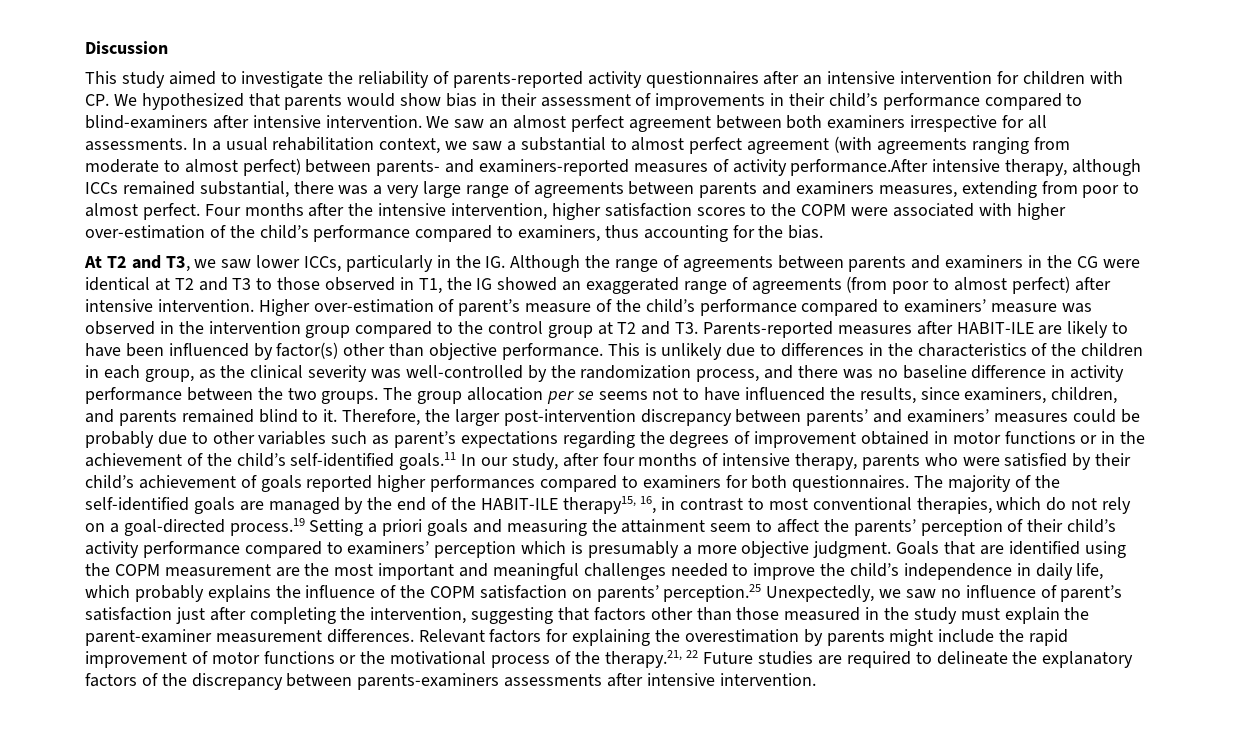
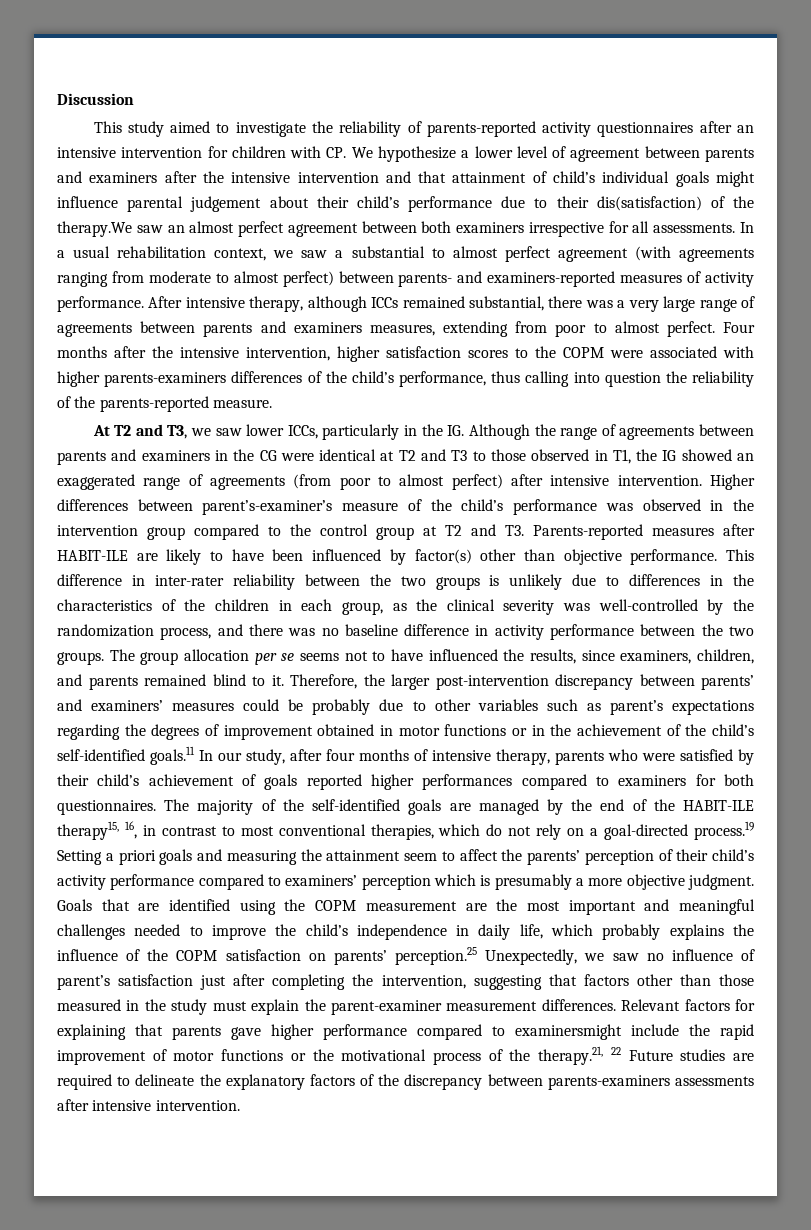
- This study aimed to investigate the reliability of parents-reported activity questionnaires after an intensive intervention for children with CP. We hypothesized that parents would show bias in their assessment of improvements in their child’s performance compared to blind-examiners after intensive intervention. We saw an almost perfect agreement between both examiners irrespective for all assessments.
+ This study aimed to investigate the reliability of parents-reported activity questionnaires after an intensive intervention for children with CP. We hypothesize a lower level of agreement between parents and examiners after the intensive intervention and that attainment of child’s individual goals might influence parental judgement about their child’s performance due to their dis(satisfaction) of the therapy.We saw an almost perfect agreement between both examiners irrespective for all assessments.
- In a usual rehabilitation context, we saw a substantial to almost perfect agreement (with agreements ranging from moderate to almost perfect) between parents- and examiners-reported measures of activity performance.After intensive therapy, although ICCs remained substantial, there was a very large range of agreements between parents and examiners measures, extending from poor to almost perfect.
+ In a usual rehabilitation context, we saw a substantial to almost perfect agreement (with agreements ranging from moderate to almost perfect) between parents- and examiners-reported measures of activity performance. After intensive therapy, although ICCs remained substantial, there was a very large range of agreements between parents and examiners measures, extending from poor to almost perfect.
- Four months after the intensive intervention, higher satisfaction scores to the COPM were associated with higher over-estimation of the child’s performance compared to examiners, thus accounting for the bias.
+ Four months after the intensive intervention, higher satisfaction scores to the COPM were associated with higher parents-examiners differences of the child’s performance, thus calling into question the reliability of the parents-reported measure.
- Higher over-estimation of parent’s measure of the child’s performance compared to examiners’ measure was observed in the intervention group compared to the control group at T2 and T3. Parents-reported measures after HABIT-ILE are likely to have been influenced by factor(s) other than objective performance.
+ Higher differences between parent’s-examiner’s measure of the child’s performance was observed in the intervention group compared to the control group at T2 and T3. Parents-reported measures after HABIT-ILE are likely to have been influenced by factor(s) other than objective performance.
- This is unlikely due to differences in the characteristics of the children in each group, as the clinical severity was well-controlled by the randomization process, and there was no baseline difference in activity performance between the two groups.
+ This difference in inter-rater reliability between the two groups is unlikely due to differences in the characteristics of the children in each group, as the clinical severity was well-controlled by the randomization process, and there was no baseline difference in activity performance between the two groups.
- Relevant factors for explaining the overestimation by parents might include the rapid improvement of motor functions or the motivational process of the therapy.21, 22 Future studies are required to delineate the explanatory factors of the discrepancy between parents-examiners assessments after intensive intervention.
+ Relevant factors for explaining that parents gave higher performance compared to examinersmight include the rapid improvement of motor functions or the motivational process of the therapy.21, 22 Future studies are required to delineate the explanatory factors of the discrepancy between parents-examiners assessments after intensive intervention.

